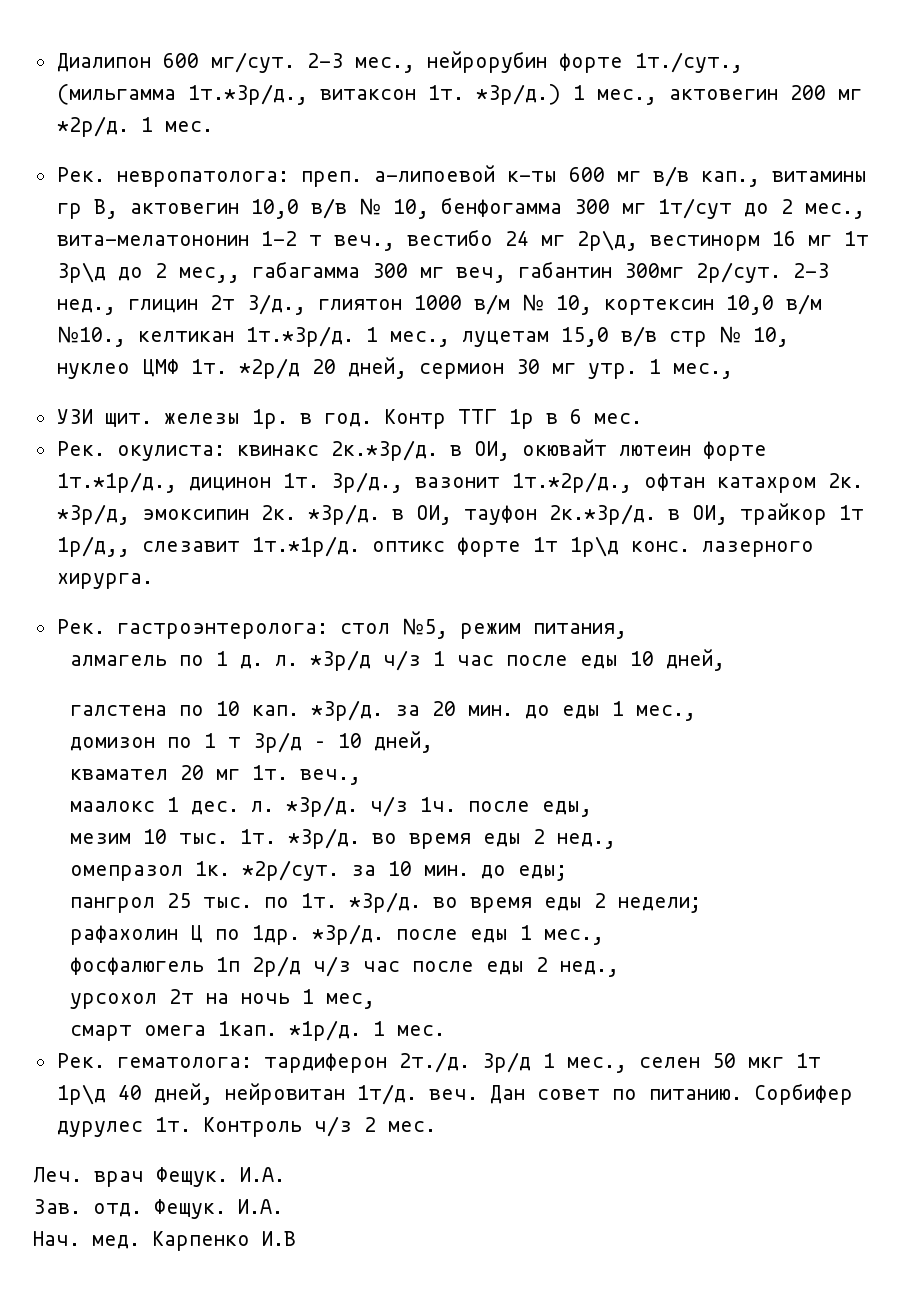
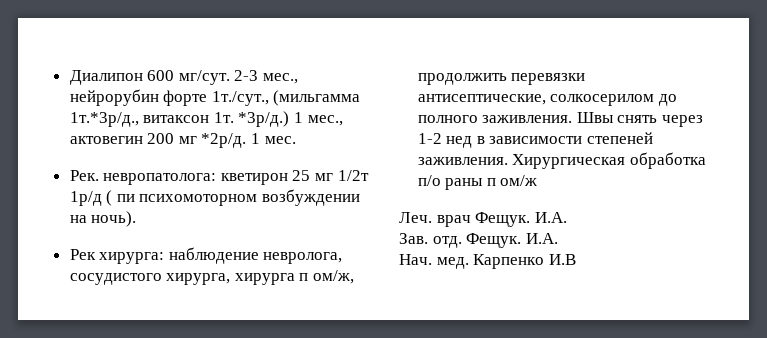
- Рек. невропатолога: преп. а-липоевой к-ты 600 мг в/в кап., витамины гр В, актовегин 10,0 в/в № 10, бенфогамма 300 мг 1т/сут до 2 мес., вита-мелатононин 1-2 т веч., вестибо 24 мг 2р\д, вестинорм 16 мг 1т 3р\д до 2 мес,, габагамма 300 мг веч, габантин 300мг 2р/сут. 2-3 нед., глицин 2т 3/д., глиятон 1000 в/м № 10, кортексин 10,0 в/м №10., келтикан 1т.*3р/д. 1 мес., луцетам 15,0 в/в стр № 10, нуклео ЦМФ 1т. *2р/д 20 дней, сермион 30 мг утр. 1 мес.,
- УЗИ щит. железы 1р. в год. Контр ТТГ 1р в 6 мес.
- Рек. окулиста: квинакс 2к.*3р/д. в ОИ, окювайт лютеин форте 1т.*1р/д., дицинон 1т. 3р/д., вазонит 1т.*2р/д., офтан катахром 2к. *3р/д, эмоксипин 2к. *3р/д. в ОИ, тауфон 2к.*3р/д. в ОИ, трайкор 1т 1р/д,, слезавит 1т.*1р/д. оптикс форте 1т 1р\д конс. лазерного хирурга.
- Рек. гастроэнтеролога: стол №5, режим питания,
- алмагель по 1 д. л. *3р/д ч/з 1 час после еды 10 дней,
- галстена по 10 кап. *3р/д. за 20 мин. до еды 1 мес.,
- домизон по 1 т 3р/д – 10 дней,
- квамател 20 мг 1т. веч.,
- маалокс 1 дес. л. *3р/д. ч/з 1ч. после еды,
- мезим 10 тыс. 1т. *3р/д. во время еды 2 нед.,
- омепразол 1к. *2р/сут. за 10 мин. до еды;
- пангрол 25 тыс. по 1т. *3р/д. во время еды 2 недели;
- рафахолин Ц по 1др. *3р/д. после еды 1 мес.,
- фосфалюгель 1п 2р/д ч/з час после еды 2 нед.,
- урсохол 2т на ночь 1 мес,
- смарт омега 1кап. *1р/д. 1 мес.
- Рек. гематолога: тардиферон 2т./д. 3р/д 1 мес., селен 50 мкг 1т 1р\д 40 дней, нейровитан 1т/д. веч. Дан совет по питанию. Сорбифер дурулес 1т. Контроль ч/з 2 мес.
+ Рек. невропатолога: кветирон 25 мг 1/2т 1р/д ( пи психомоторном возбуждении на ночь).
+ Рек хирурга: наблюдение невролога, сосудистого хирурга, хирурга п ом/ж, продолжить перевязки антисептические, солкосерилом до полного заживления. Швы снять через 1-2 нед в зависимости степеней заживления. Хирургическая обработка п/о раны п ом/ж

